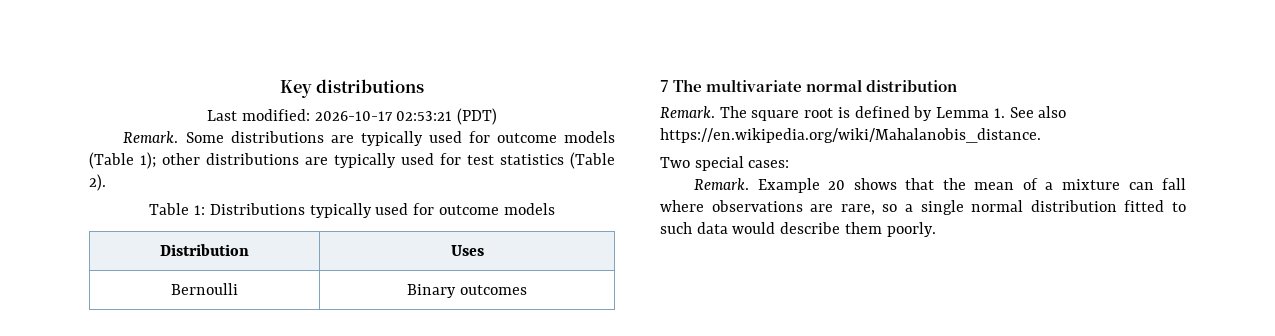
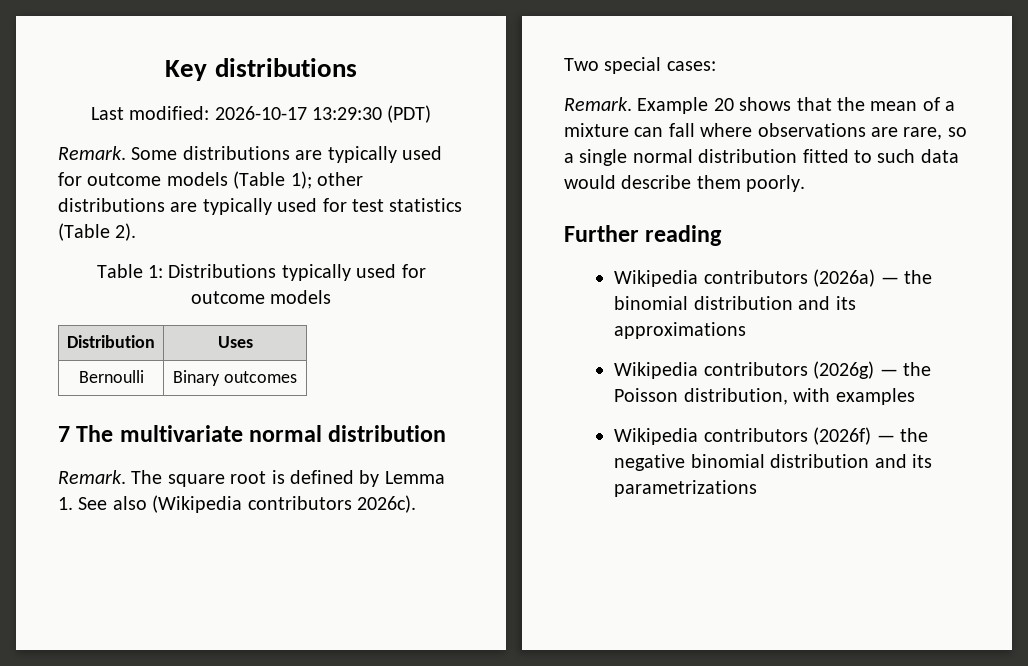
- Last modified: 2026-10-17 02:53:21 (PDT)
+ Last modified: 2026-10-17 13:29:30 (PDT)
- The square root is defined by Lemma 1. See also https://en.wikipedia.org/wiki/Mahalanobis_distance.
+ The square root is defined by Lemma 1. See also (Wikipedia contributors 2026c).
+ Further reading
+ Wikipedia contributors (2026a) — the binomial distribution and its approximations
+ Wikipedia contributors (2026g) — the Poisson distribution, with examples
+ Wikipedia contributors (2026f) — the negative binomial distribution and its parametrizations

